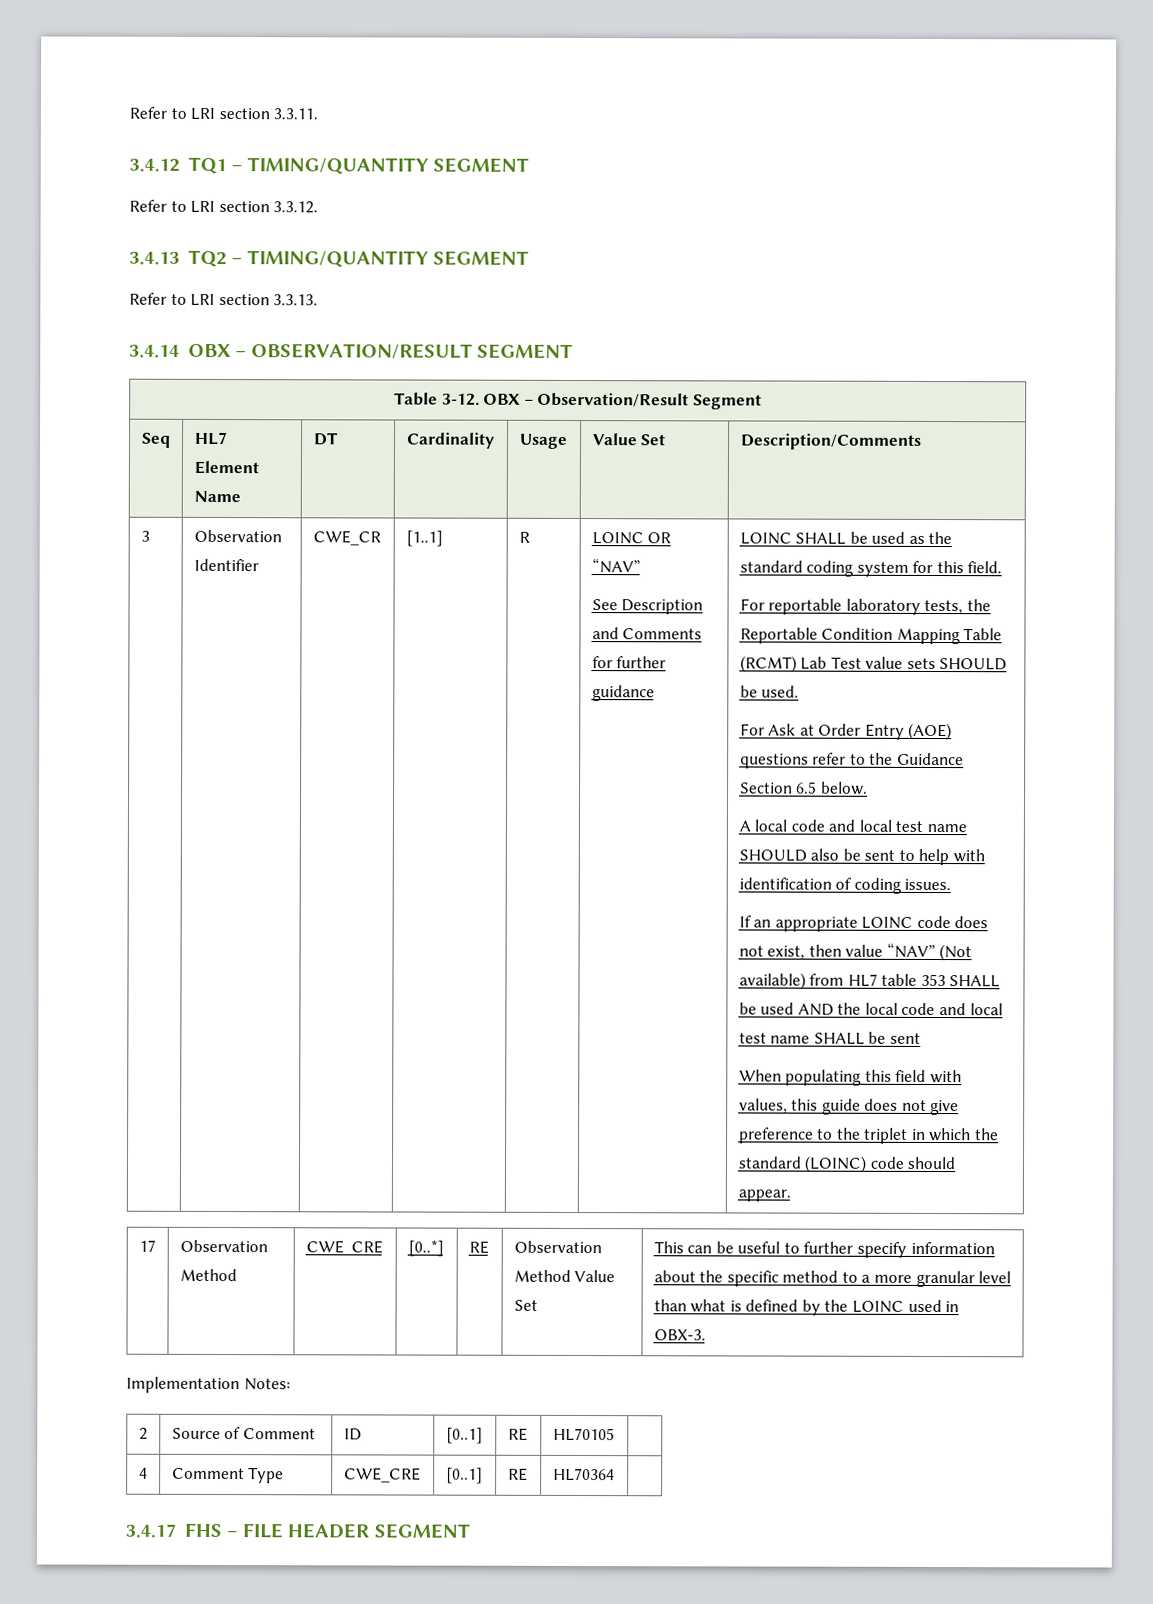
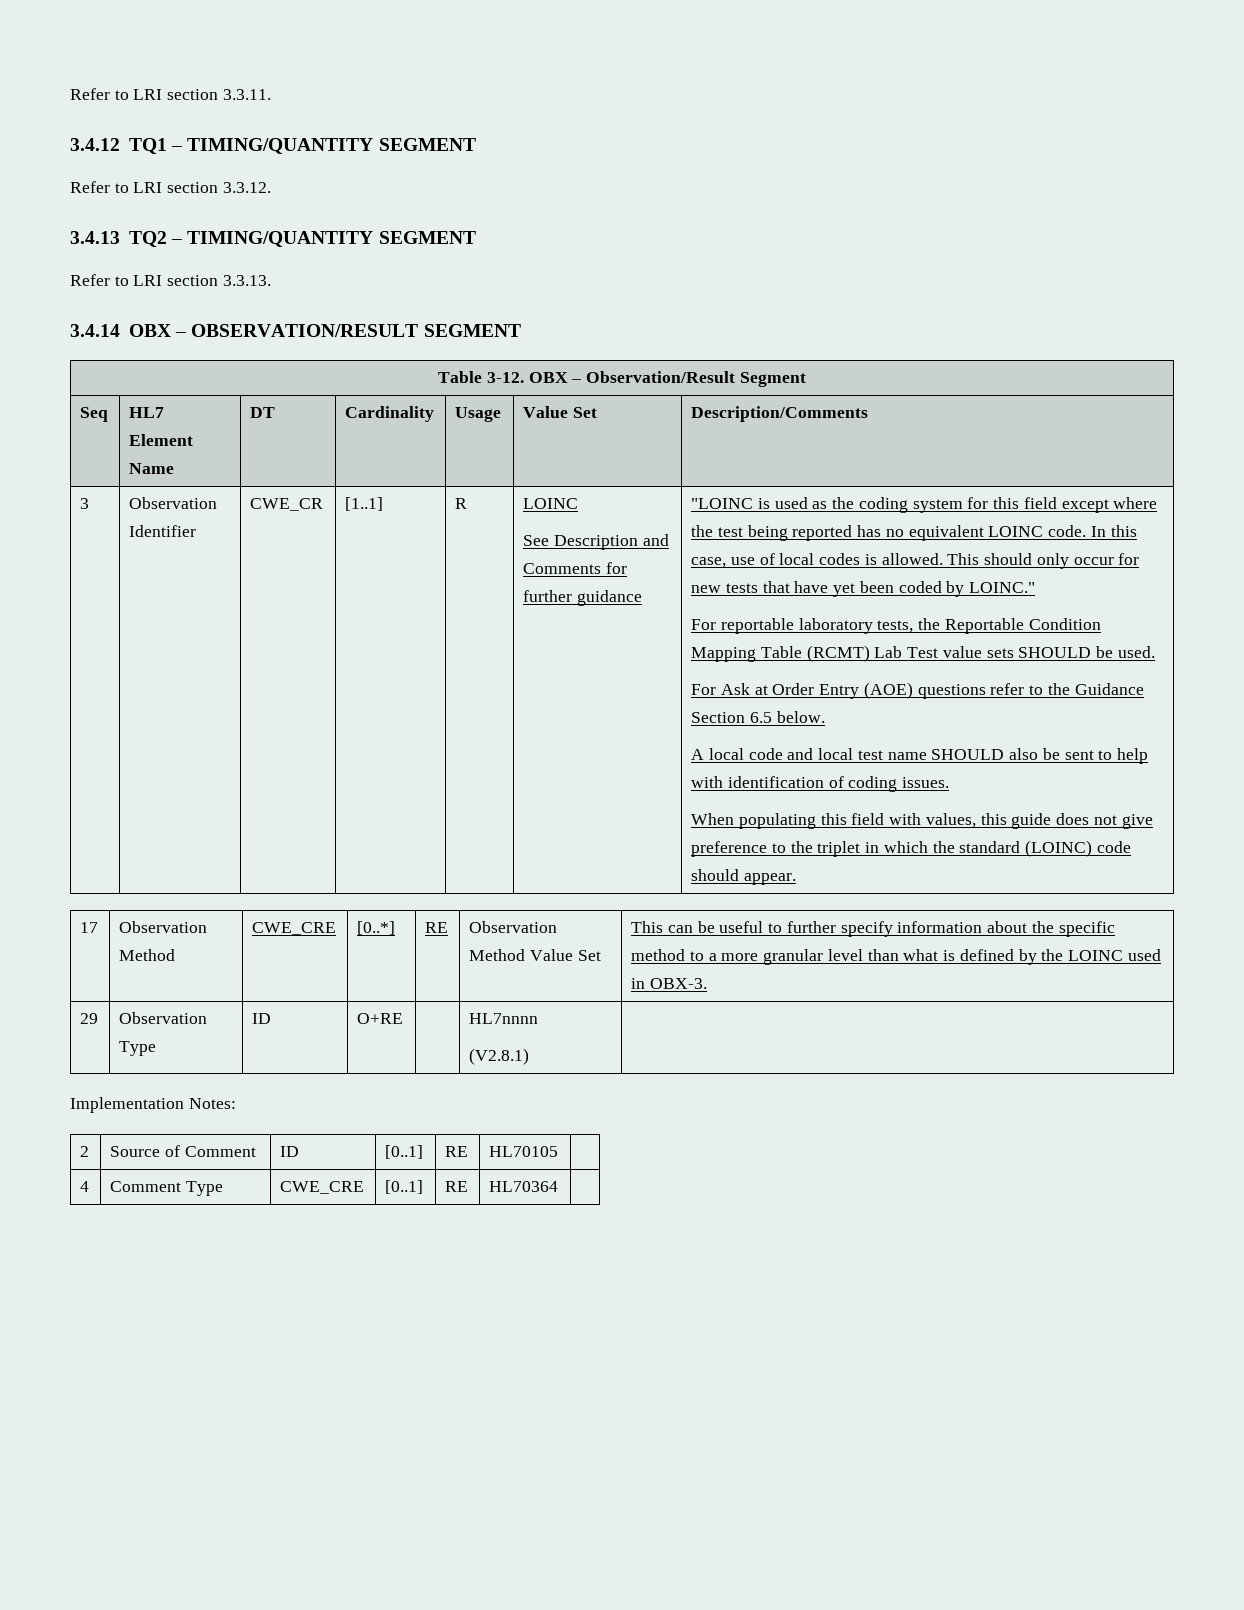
- R | LOINC OR “NAV”
+ R | LOINC
- LOINC SHALL be used as the standard coding system for this field.
+ "LOINC is used as the coding system for this field except where the test being reported has no equivalent LOINC code. In this case, use of local codes is allowed. This should only occur for new tests that have yet been coded by LOINC."
- If an appropriate LOINC code does not exist, then value “NAV” (Not available) from HL7 table 353 SHALL be used AND the local code and local test name SHALL be sent
+ 29 | Observation Type | ID | O+RE | | HL7nnnn
+ (V2.8.1) |
- 3.4.17 FHS – FILE HEADER SEGMENT

